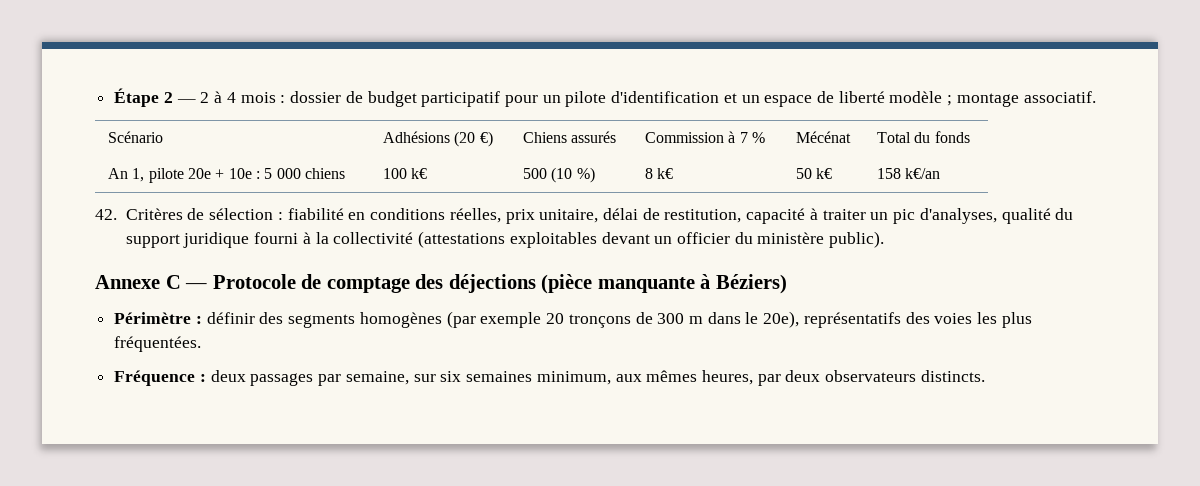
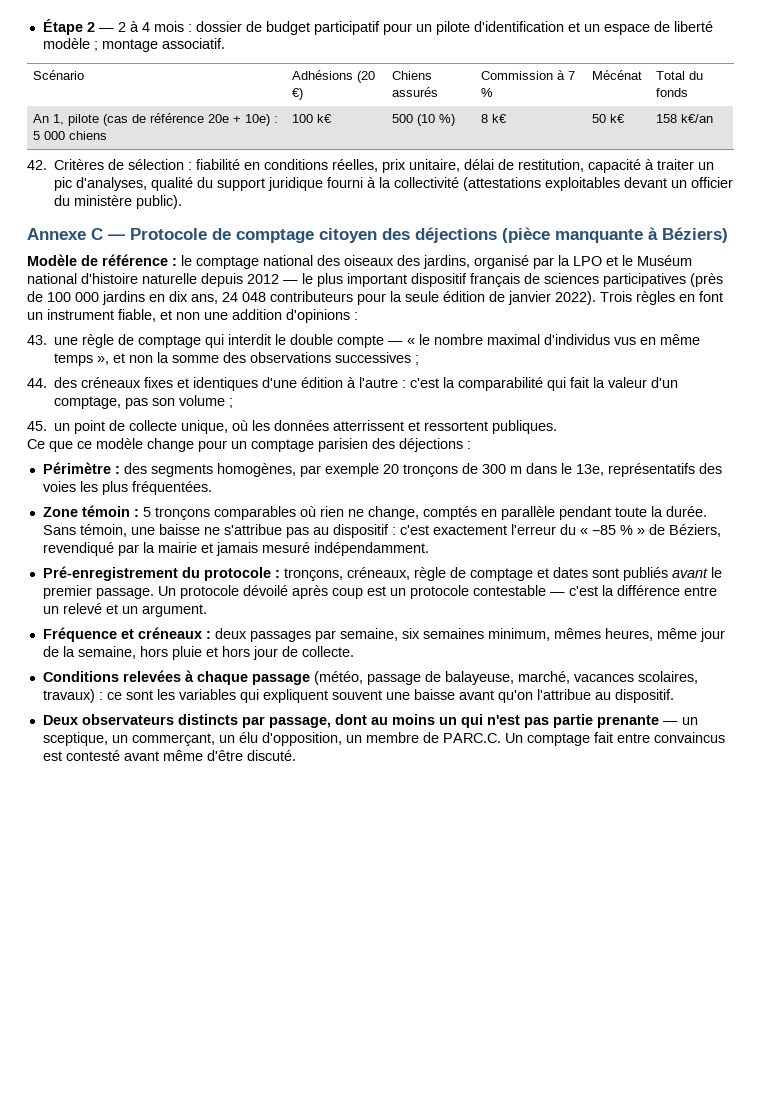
- An 1, pilote 20e + 10e : 5 000 chiens | 100 k€ | 500 (10 %) | 8 k€ | 50 k€ | 158 k€/an
+ An 1, pilote (cas de référence 20e + 10e) : 5 000 chiens | 100 k€ | 500 (10 %) | 8 k€ | 50 k€ | 158 k€/an
- Annexe C — Protocole de comptage des déjections (pièce manquante à Béziers)
+ Annexe C — Protocole de comptage citoyen des déjections (pièce manquante à Béziers)
+ Modèle de référence : le comptage national des oiseaux des jardins, organisé par la LPO et le Muséum national d'histoire naturelle depuis 2012 — le plus important dispositif français de sciences participatives (près de 100 000 jardins en dix ans, 24 048 contributeurs pour la seule édition de janvier 2022). Trois règles en font un instrument fiable, et non une addition d'opinions :
+ 43. une règle de comptage qui interdit le double compte — « le nombre maximal d'individus vus en même temps », et non la somme des observations successives ;
+ 44. des créneaux fixes et identiques d'une édition à l'autre : c'est la comparabilité qui fait la valeur d'un comptage, pas son volume ;
+ 45. un point de collecte unique, où les données atterrissent et ressortent publiques.
+ Ce que ce modèle change pour un comptage parisien des déjections :
- Périmètre : définir des segments homogènes (par exemple 20 tronçons de 300 m dans le 20e), représentatifs des voies les plus fréquentées.
+ Périmètre : des segments homogènes, par exemple 20 tronçons de 300 m dans le 13e, représentatifs des voies les plus fréquentées.
+ Zone témoin : 5 tronçons comparables où rien ne change, comptés en parallèle pendant toute la durée. Sans témoin, une baisse ne s'attribue pas au dispositif : c'est exactement l'erreur du « −85 % » de Béziers, revendiqué par la mairie et jamais mesuré indépendamment.
+ Pré-enregistrement du protocole : tronçons, créneaux, règle de comptage et dates sont publiés avant le premier passage. Un protocole dévoilé après coup est un protocole contestable — c'est la différence entre un relevé et un argument.
- Fréquence : deux passages par semaine, sur six semaines minimum, aux mêmes heures, par deux observateurs distincts.
+ Fréquence et créneaux : deux passages par semaine, six semaines minimum, mêmes heures, même jour de la semaine, hors pluie et hors jour de collecte.
+ Conditions relevées à chaque passage (météo, passage de balayeuse, marché, vacances scolaires, travaux) : ce sont les variables qui expliquent souvent une baisse avant qu'on l'attribue au dispositif.
+ Deux observateurs distincts par passage, dont au moins un qui n'est pas partie prenante — un sceptique, un commerçant, un élu d'opposition, un membre de PARC.C. Un comptage fait entre convaincus est contesté avant même d'être discuté.

